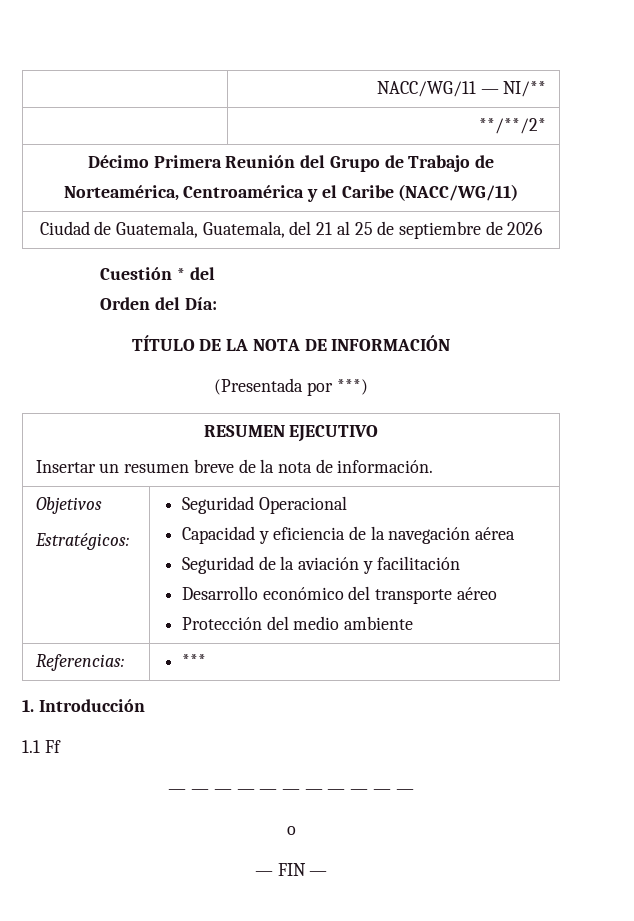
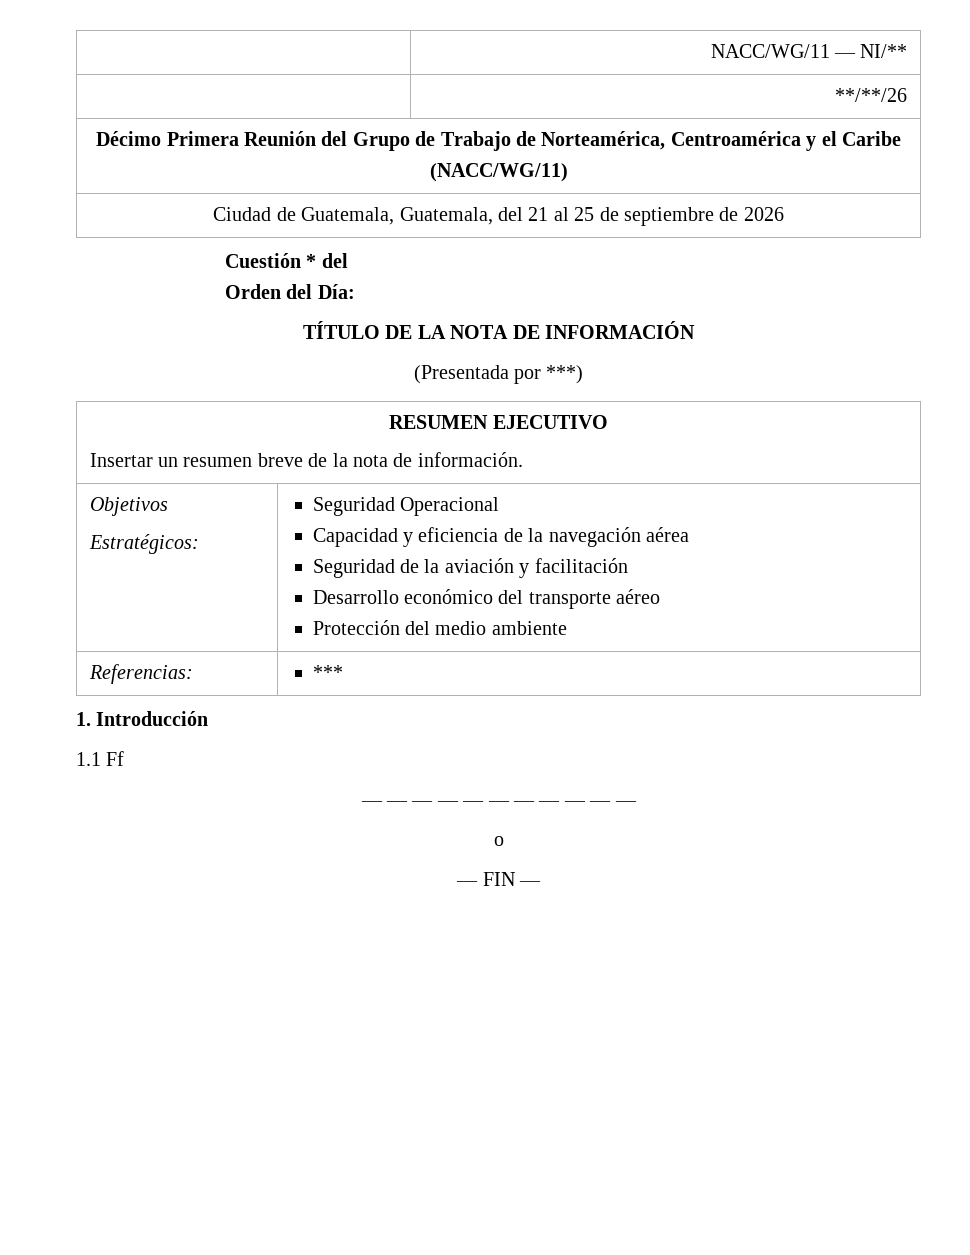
- | **/**/2*
+ | **/**/26

